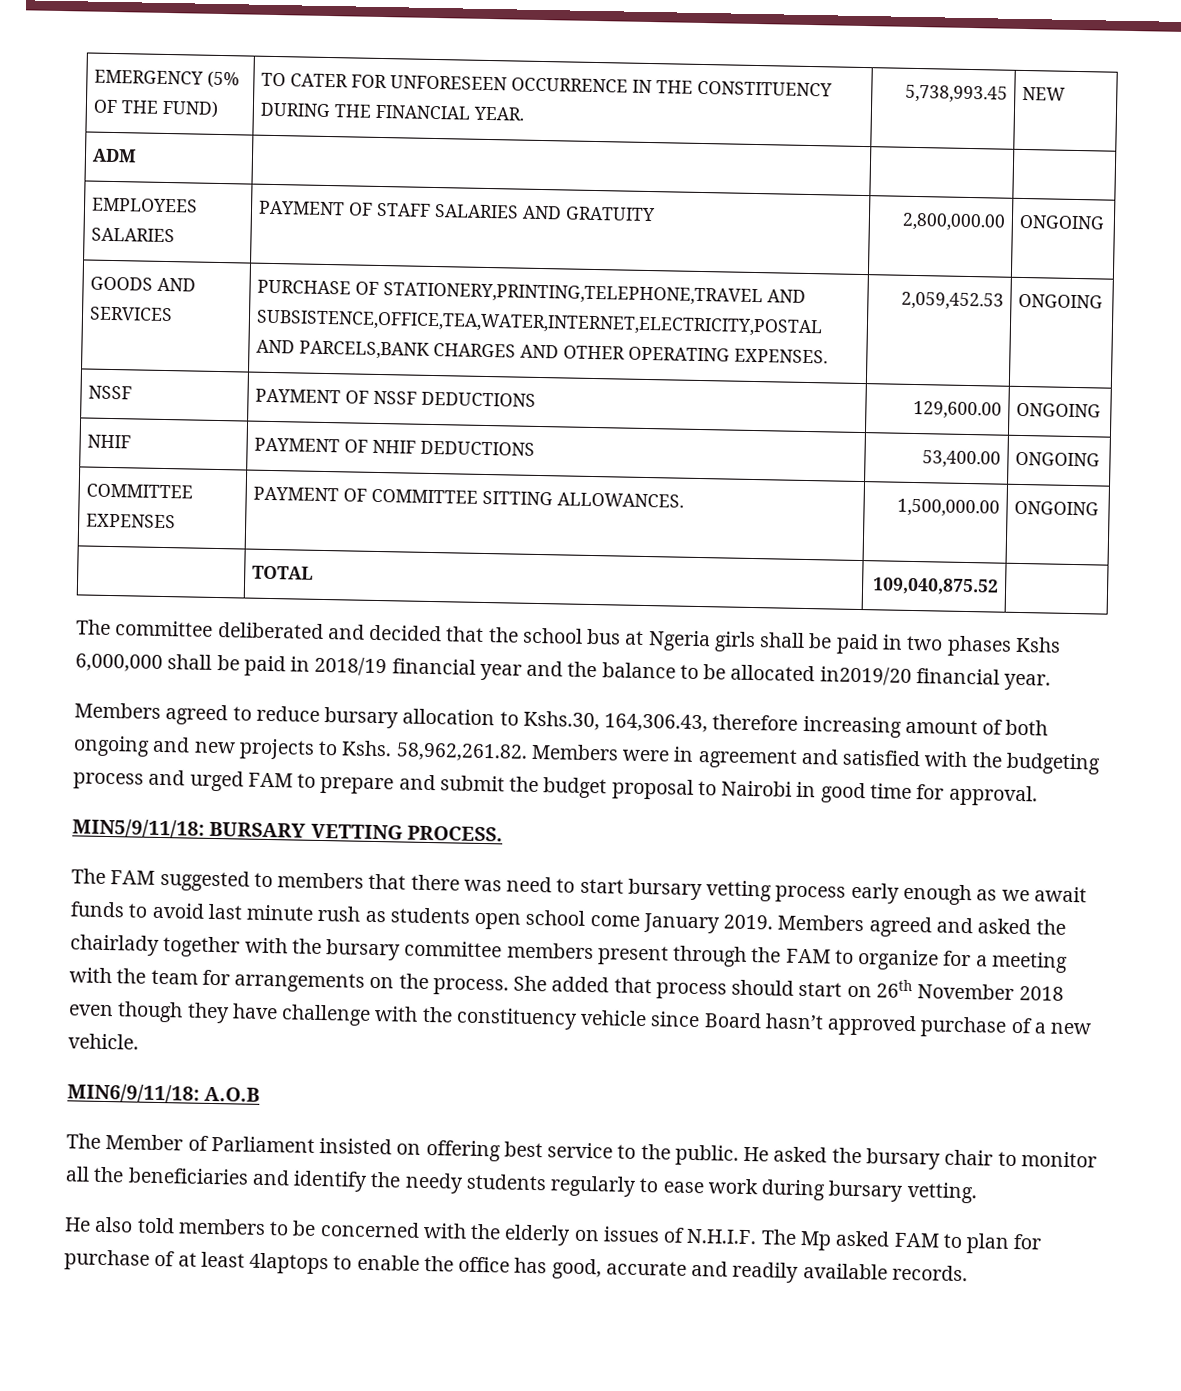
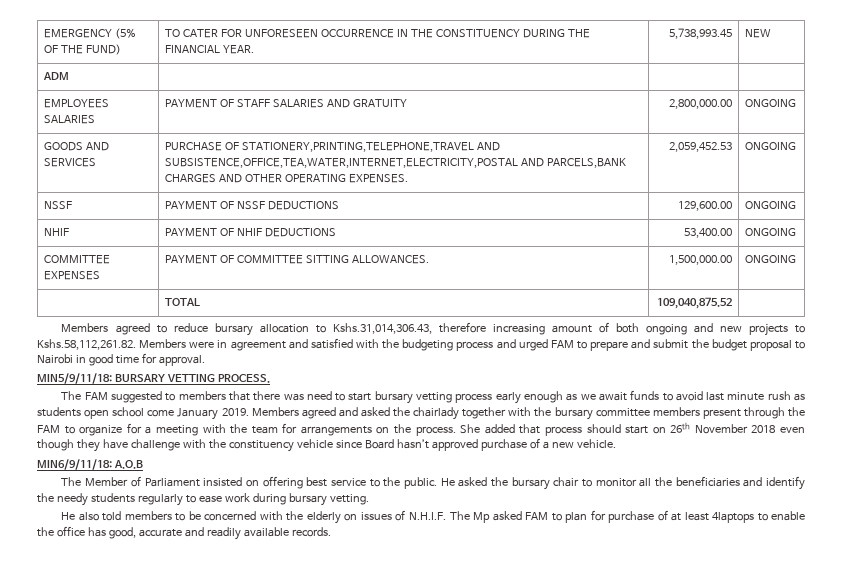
- The committee deliberated and decided that the school bus at Ngeria girls shall be paid in two phases Kshs 6,000,000 shall be paid in 2018/19 financial year and the balance to be allocated in2019/20 financial year.
- Members agreed to reduce bursary allocation to Kshs.30, 164,306.43, therefore increasing amount of both ongoing and new projects to Kshs. 58,962,261.82. Members were in agreement and satisfied with the budgeting process and urged FAM to prepare and submit the budget proposal to Nairobi in good time for approval.
+ Members agreed to reduce bursary allocation to Kshs.31,014,306.43, therefore increasing amount of both ongoing and new projects to Kshs.58,112,261.82. Members were in agreement and satisfied with the budgeting process and urged FAM to prepare and submit the budget proposal to Nairobi in good time for approval.

